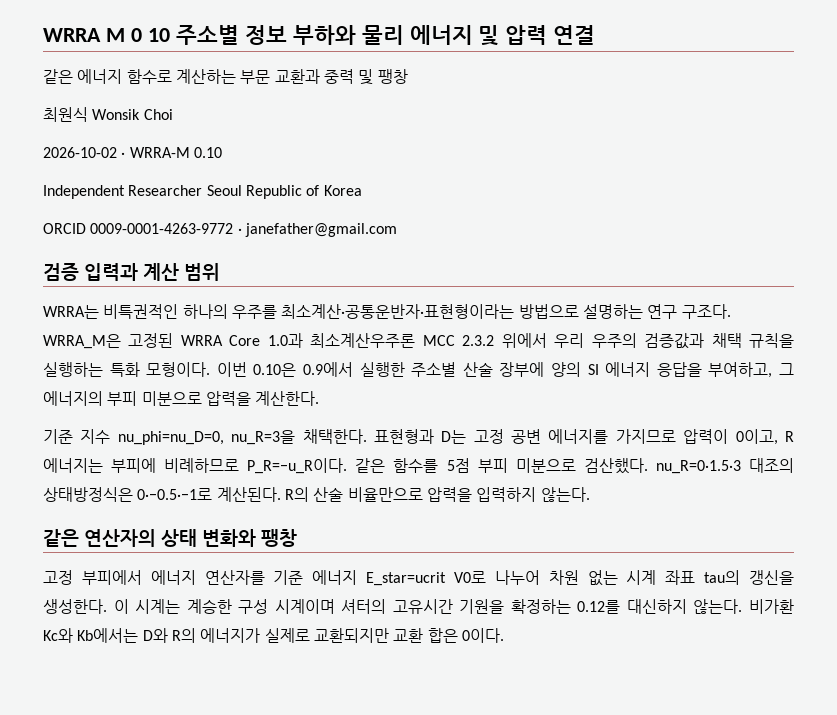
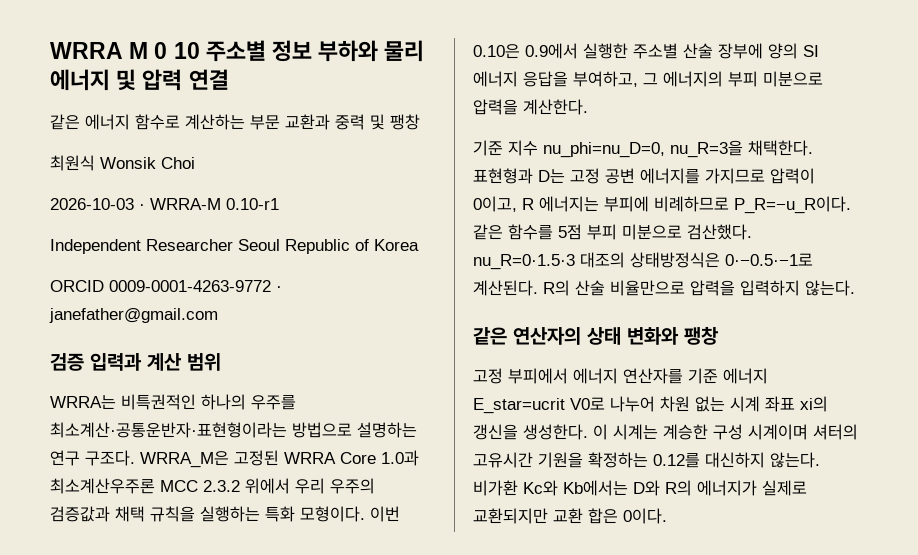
- 2026-10-02 · WRRA-M 0.10
+ 2026-10-03 · WRRA-M 0.10-r1
- 고정 부피에서 에너지 연산자를 기준 에너지 E_star=ucrit V0로 나누어 차원 없는 시계 좌표 tau의 갱신을 생성한다.
+ 고정 부피에서 에너지 연산자를 기준 에너지 E_star=ucrit V0로 나누어 차원 없는 시계 좌표 xi의 갱신을 생성한다.

